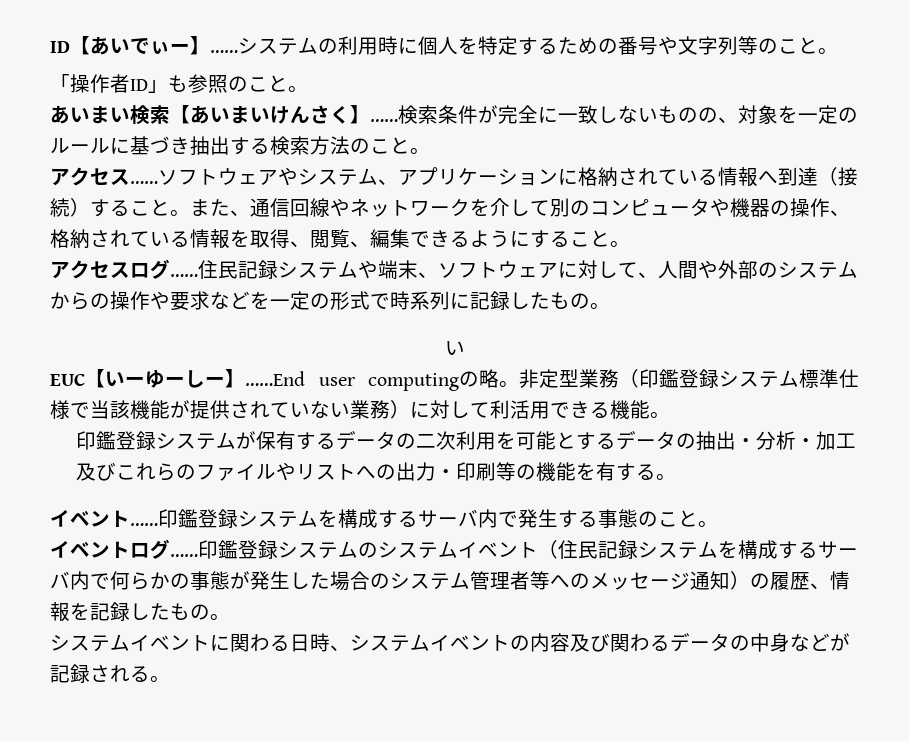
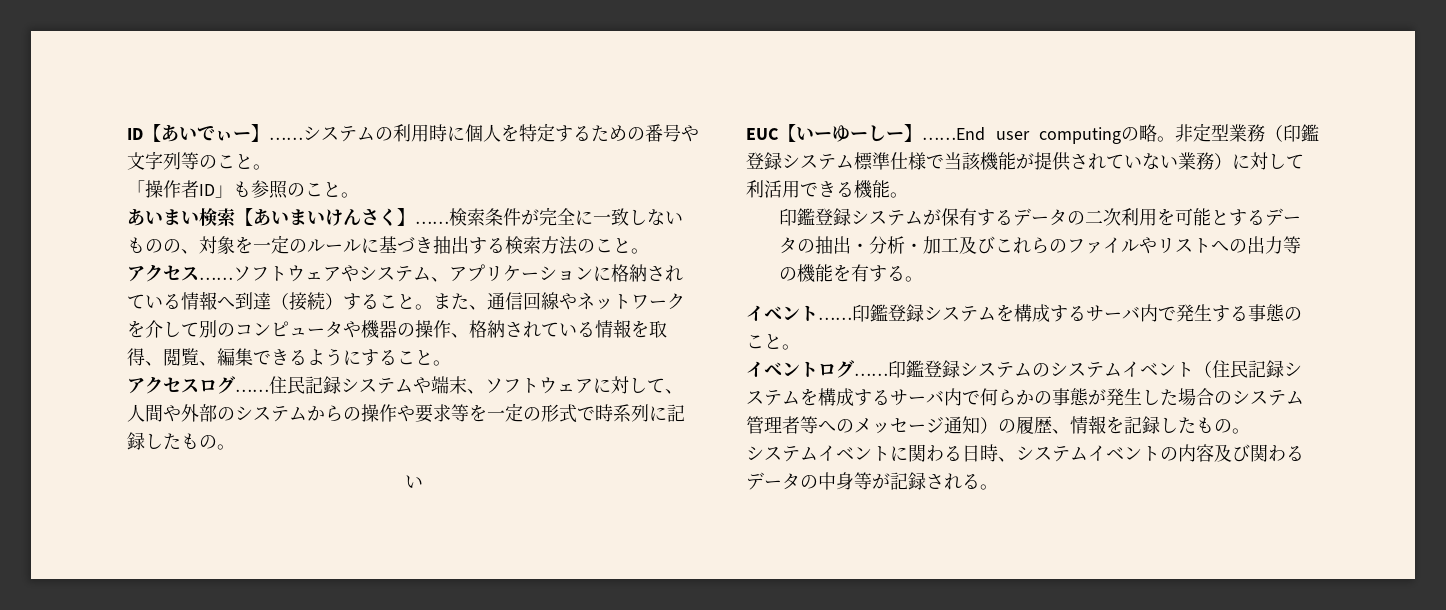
- 住民記録システムや端末、ソフトウェアに対して、人間や外部のシステムからの操作や要求などを一定の形式で時系列に記録したもの。
+ 住民記録システムや端末、ソフトウェアに対して、人間や外部のシステムからの操作や要求等を一定の形式で時系列に記録したもの。
- 印鑑登録システムが保有するデータの二次利用を可能とするデータの抽出・分析・加工及びこれらのファイルやリストへの出力・印刷等の機能を有する。
+ 印鑑登録システムが保有するデータの二次利用を可能とするデータの抽出・分析・加工及びこれらのファイルやリストへの出力等の機能を有する。
- システムイベントに関わる日時、システムイベントの内容及び関わるデータの中身などが記録される。
+ システムイベントに関わる日時、システムイベントの内容及び関わるデータの中身等が記録される。

